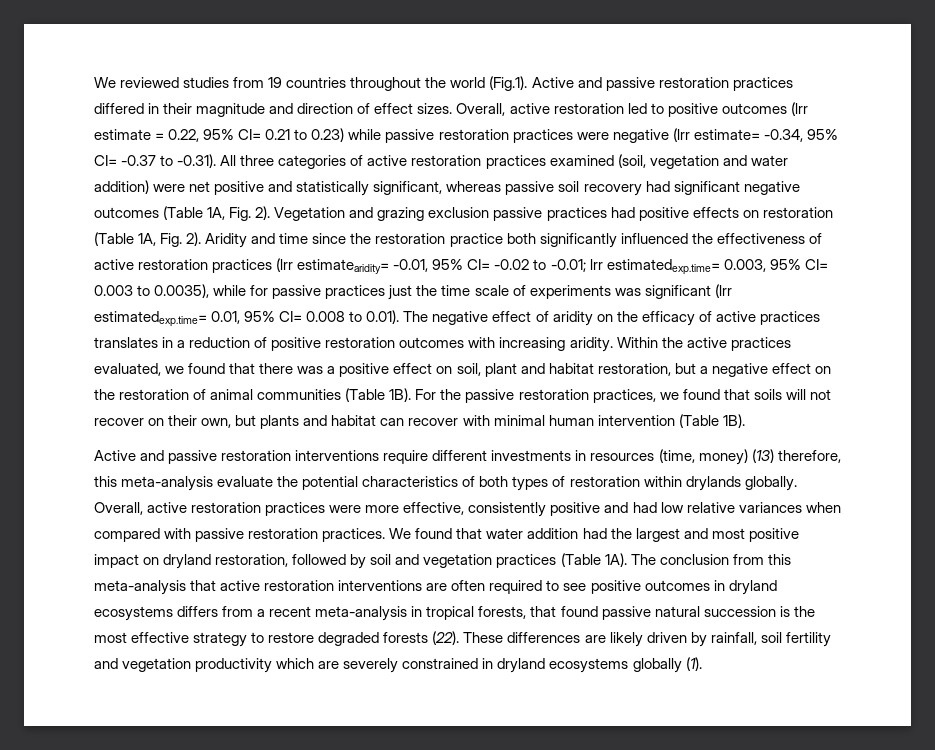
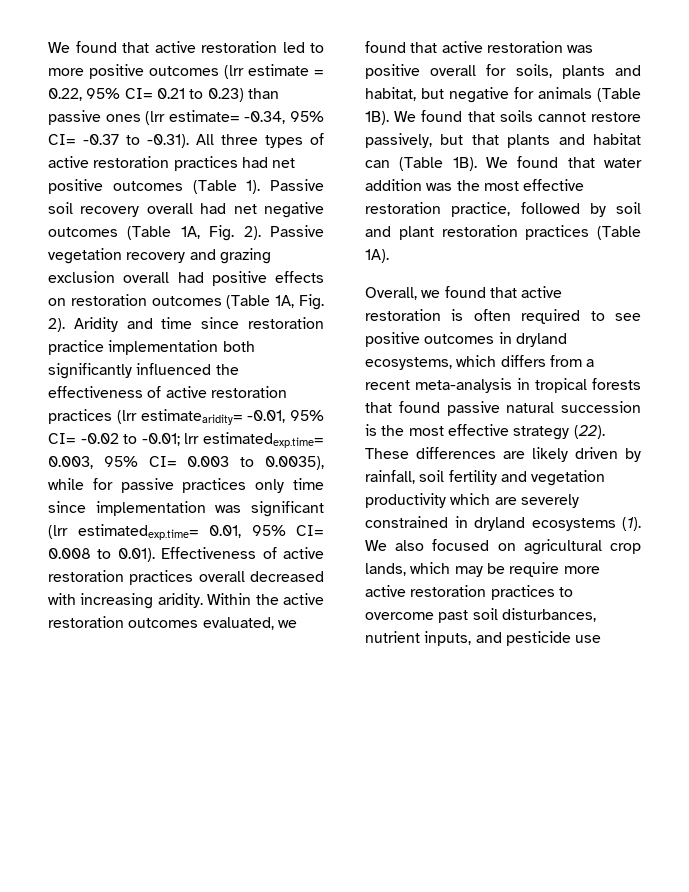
- We reviewed studies from 19 countries throughout the world (Fig.1). Active and passive restoration practices differed in their magnitude and direction of effect sizes. Overall, active restoration led to positive outcomes (lrr estimate = 0.22, 95% CI= 0.21 to 0.23) while passive restoration practices were negative (lrr estimate= -0.34, 95% CI= -0.37 to -0.31). All three categories of active restoration practices examined (soil, vegetation and water addition) were net positive and statistically significant, whereas passive soil recovery had significant negative outcomes (Table 1A, Fig. 2).
+ We found that active restoration led to more positive outcomes (lrr estimate = 0.22, 95% CI= 0.21 to 0.23) than passive ones (lrr estimate= -0.34, 95% CI= -0.37 to -0.31). All three types of active restoration practices had net positive outcomes (Table 1). Passive soil recovery overall had net negative outcomes (Table 1A, Fig. 2).
- Vegetation and grazing exclusion passive practices had positive effects on restoration (Table 1A, Fig. 2).
+ Passive vegetation recovery and grazing exclusion overall had positive effects on restoration outcomes (Table 1A, Fig. 2).
- Aridity and time since the restoration practice both significantly influenced the effectiveness of active restoration practices (lrr estimatearidity= -0.01, 95% CI= -0.02 to -0.01; lrr estimatedexp.time= 0.003, 95% CI= 0.003 to 0.0035), while for passive practices just the time scale of experiments was significant (lrr estimatedexp.time= 0.01, 95% CI= 0.008 to 0.01). The negative effect of aridity on the efficacy of active practices translates in a reduction of positive restoration outcomes with increasing aridity.
+ Aridity and time since restoration practice implementation both significantly influenced the effectiveness of active restoration practices (lrr estimatearidity= -0.01, 95% CI= -0.02 to -0.01; lrr estimatedexp.time= 0.003, 95% CI= 0.003 to 0.0035), while for passive practices only time since implementation was significant (lrr estimatedexp.time= 0.01, 95% CI= 0.008 to 0.01). Effectiveness of active restoration practices overall decreased with increasing aridity.
- Within the active practices evaluated, we found that there was a positive effect on soil, plant and habitat restoration, but a negative effect on the restoration of animal communities (Table 1B). For the passive restoration practices, we found that soils will not recover on their own, but plants and habitat can recover with minimal human intervention (Table 1B).
- Active and passive restoration interventions require different investments in resources (time, money) (13) therefore, this meta-analysis evaluate the potential characteristics of both types of restoration within drylands globally. Overall, active restoration practices were more effective, consistently positive and had low relative variances when compared with passive restoration practices.
+ Within the active restoration outcomes evaluated, we found that active restoration was positive overall for soils, plants and habitat, but negative for animals (Table 1B). We found that soils cannot restore passively, but that plants and habitat can (Table 1B).
- We found that water addition had the largest and most positive impact on dryland restoration, followed by soil and vegetation practices (Table 1A). The conclusion from this meta-analysis that active restoration interventions are often required to see positive outcomes in dryland ecosystems differs from a recent meta-analysis in tropical forests, that found passive natural succession is the most effective strategy to restore degraded forests (22).
+ We found that water addition was the most effective restoration practice, followed by soil and plant restoration practices (Table 1A).
+ Overall, we found that active restoration is often required to see positive outcomes in dryland ecosystems, which differs from a recent meta-analysis in tropical forests that found passive natural succession is the most effective strategy (22).
- These differences are likely driven by rainfall, soil fertility and vegetation productivity which are severely constrained in dryland ecosystems globally (1).
+ These differences are likely driven by rainfall, soil fertility and vegetation productivity which are severely constrained in dryland ecosystems (1). We also focused on agricultural crop lands, which may be require more active restoration practices to overcome past soil disturbances, nutrient inputs, and pesticide use

